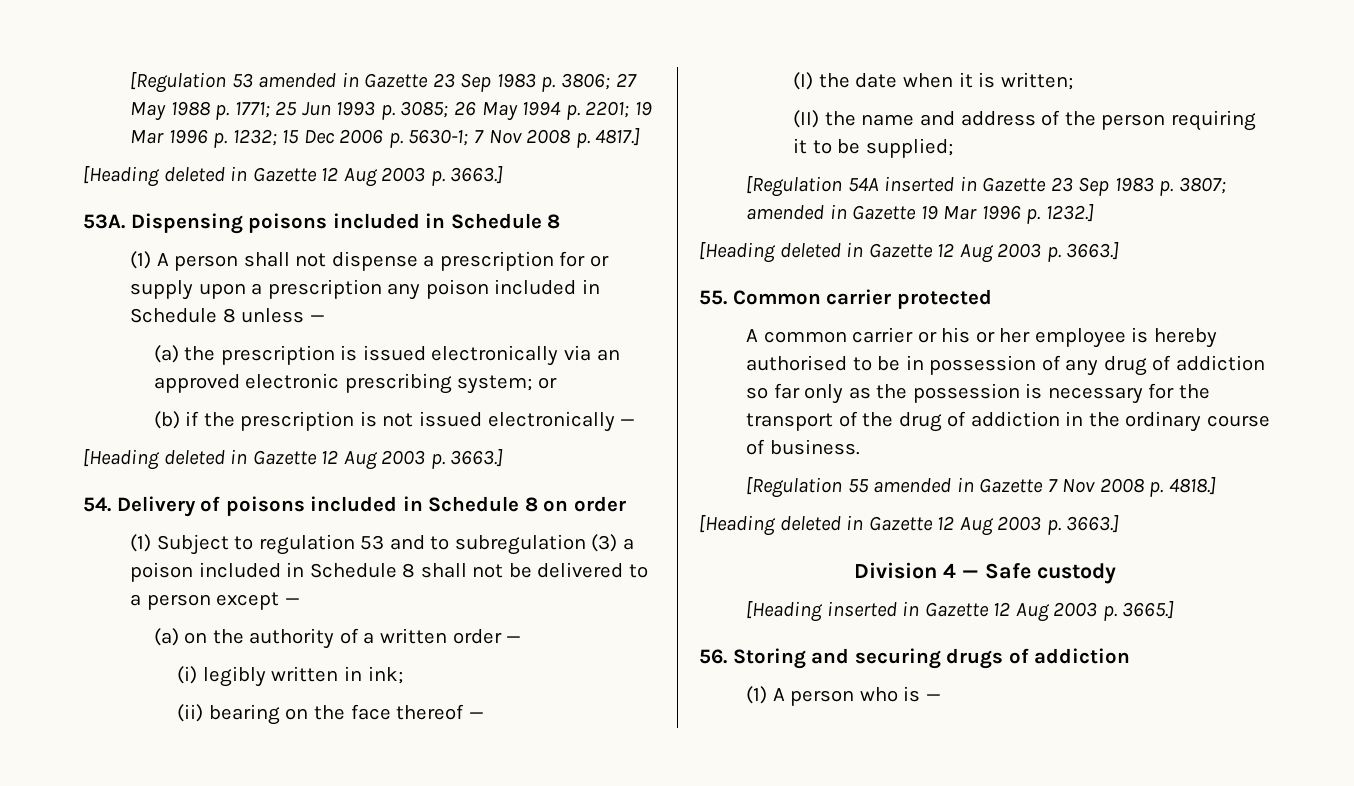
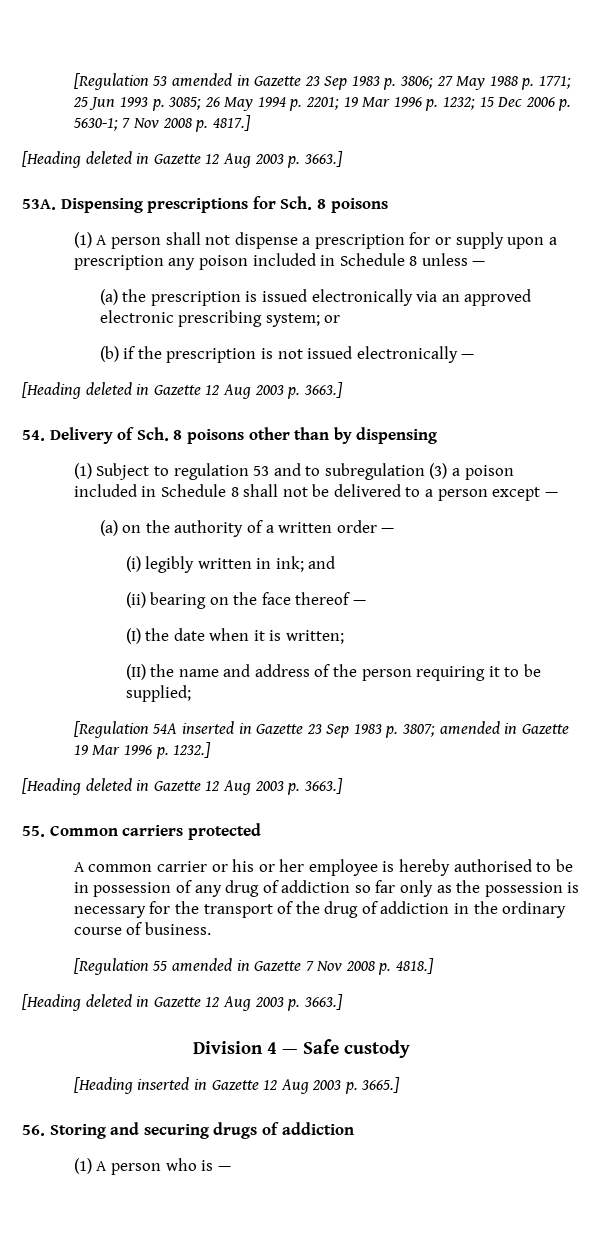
- Dispensing poisons included in Schedule 8
+ Dispensing prescriptions for Sch. 8 poisons
- 54. Delivery of poisons included in Schedule 8 on order
+ 54. Delivery of Sch. 8 poisons other than by dispensing
- (i) legibly written in ink;
+ (i) legibly written in ink; and
- 55. Common carrier protected
+ 55. Common carriers protected

